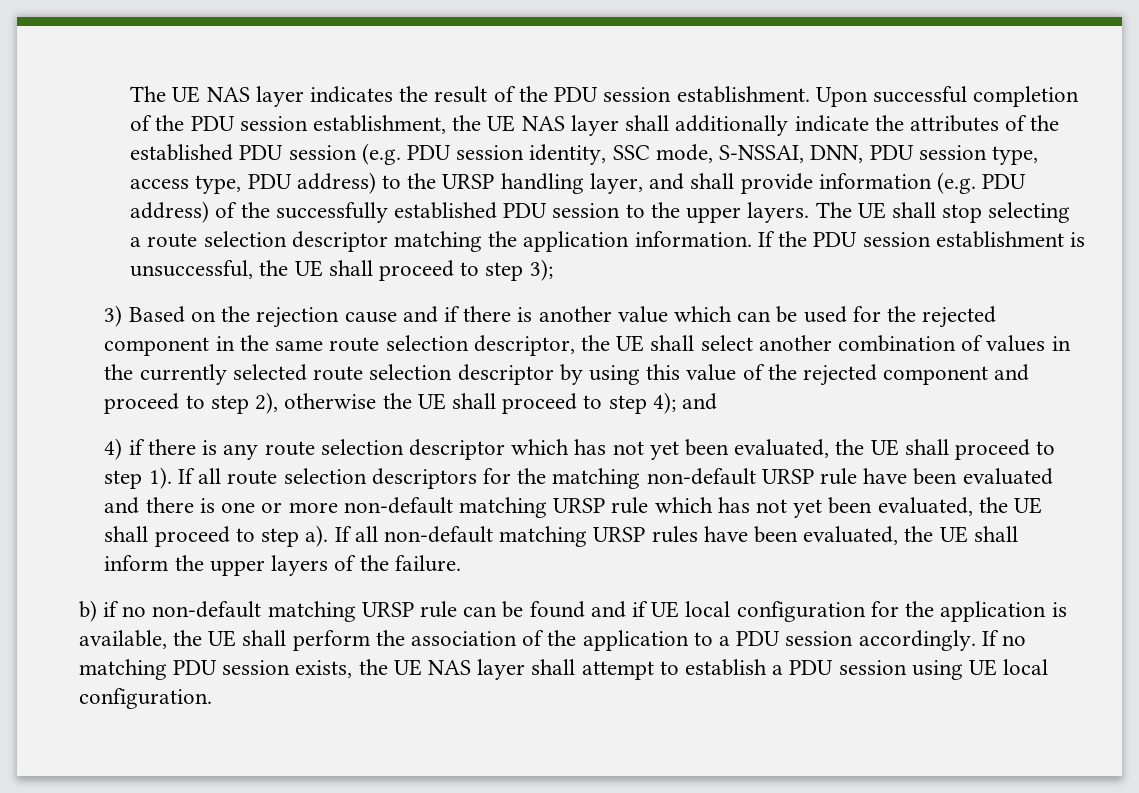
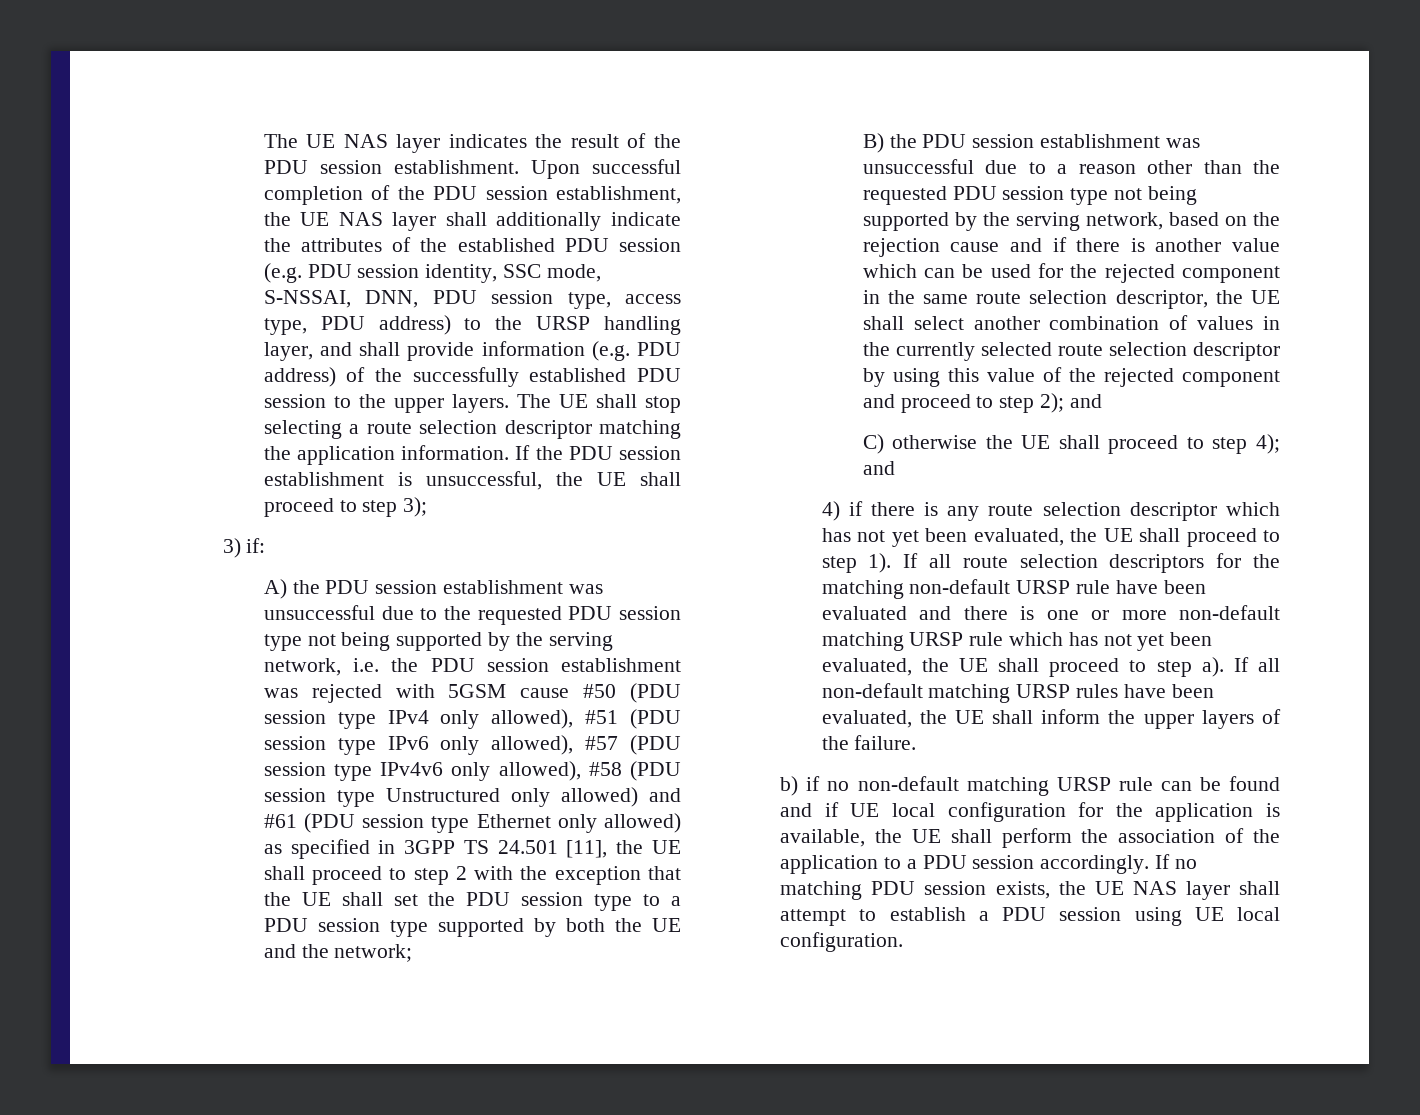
- 3) Based on the rejection cause and if there is another value which can be used for the rejected component in the same route selection descriptor, the UE shall select another combination of values in the currently selected route selection descriptor by using this value of the rejected component and proceed to step 2), otherwise the UE shall proceed to step 4);
+ 3) if:
+ A) the PDU session establishment was unsuccessful due to the requested PDU session type not being supported by the serving network, i.e. the PDU session establishment was rejected with 5GSM cause #50 (PDU session type IPv4 only allowed), #51 (PDU session type IPv6 only allowed), #57 (PDU session type IPv4v6 only allowed), #58 (PDU session type Unstructured only allowed) and #61 (PDU session type Ethernet only allowed) as specified in 3GPP TS 24.501 [11], the UE shall proceed to step 2 with the exception that the UE shall set the PDU session type to a PDU session type supported by both the UE and the network;
+ B) the PDU session establishment was unsuccessful due to a reason other than the requested PDU session type not being supported by the serving network, based on the rejection cause and if there is another value which can be used for the rejected component in the same route selection descriptor, the UE shall select another combination of values in the currently selected route selection descriptor by using this value of the rejected component and proceed to step 2); and
+ C) otherwise the UE shall proceed to step 4);

